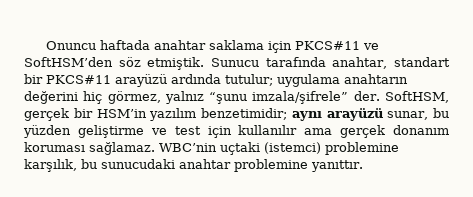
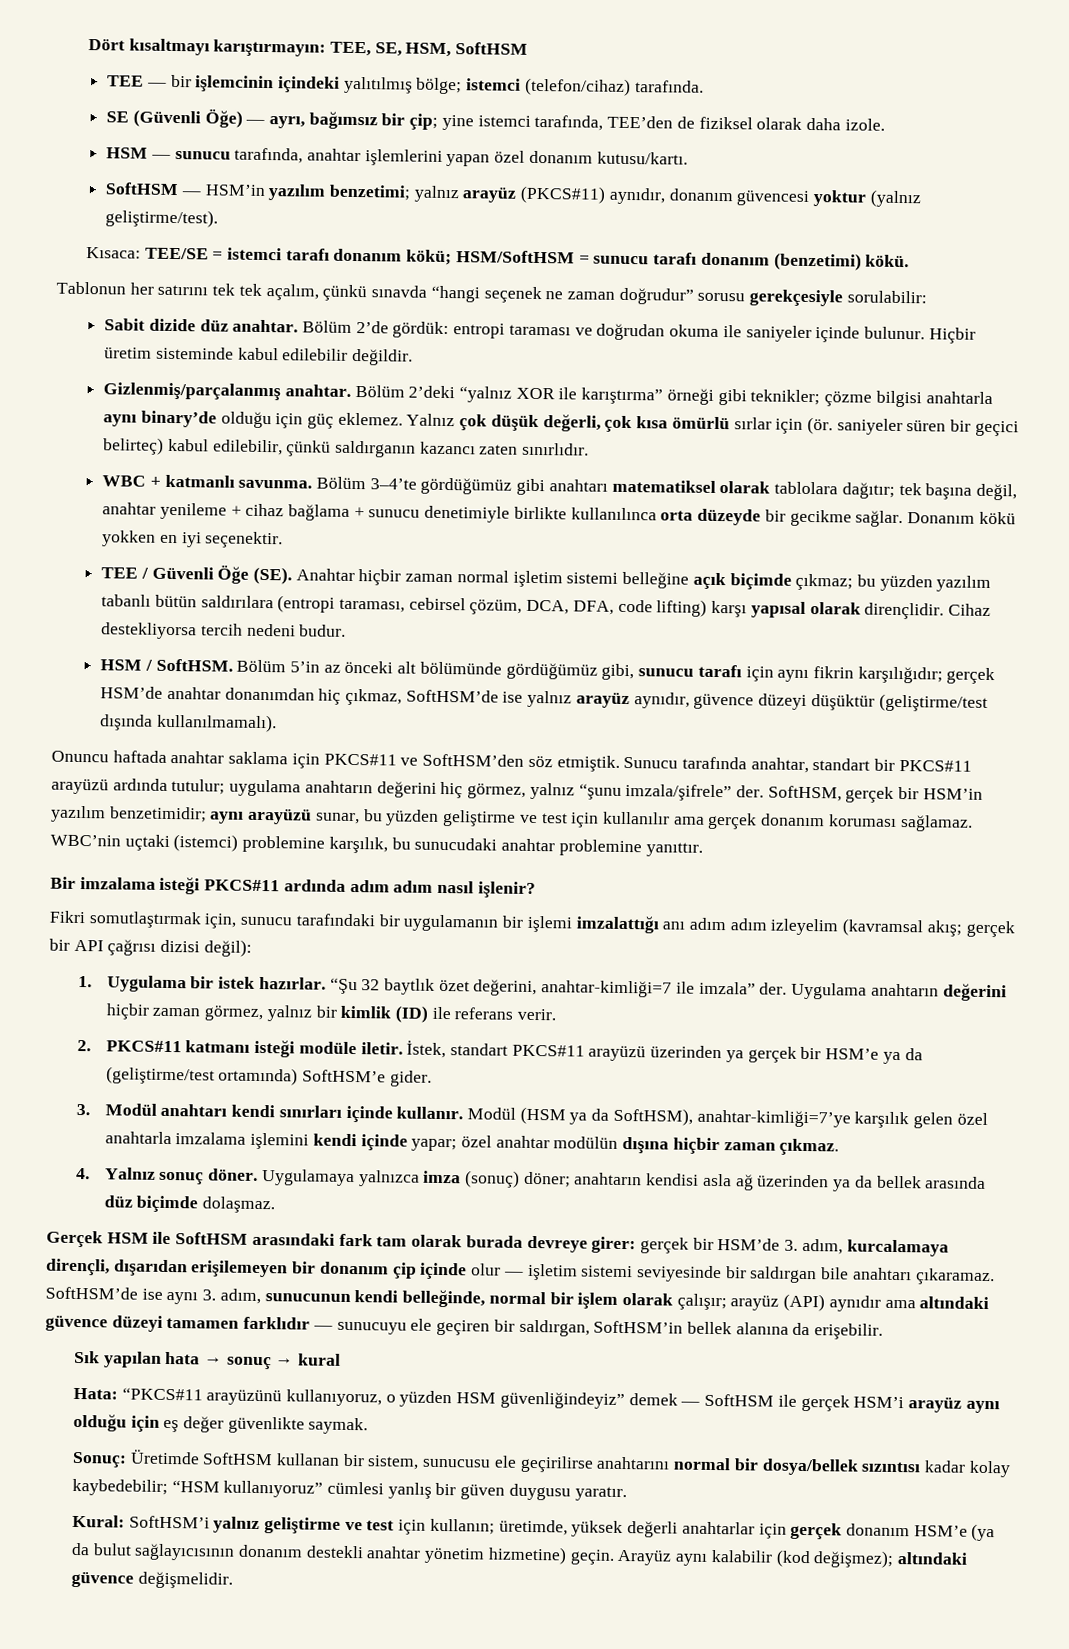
+ Dört kısaltmayı karıştırmayın: TEE, SE, HSM, SoftHSM
+ TEE — bir işlemcinin içindeki yalıtılmış bölge; istemci (telefon/cihaz) tarafında.
+ SE (Güvenli Öğe) — ayrı, bağımsız bir çip; yine istemci tarafında, TEE’den de fiziksel olarak daha izole.
+ HSM — sunucu tarafında, anahtar işlemlerini yapan özel donanım kutusu/kartı.
+ SoftHSM — HSM’in yazılım benzetimi; yalnız arayüz (PKCS#11) aynıdır, donanım güvencesi yoktur (yalnız geliştirme/test).
+ Kısaca: TEE/SE = istemci tarafı donanım kökü; HSM/SoftHSM = sunucu tarafı donanım (benzetimi) kökü.
+ Tablonun her satırını tek tek açalım, çünkü sınavda “hangi seçenek ne zaman doğrudur” sorusu gerekçesiyle sorulabilir:
+ Sabit dizide düz anahtar. Bölüm 2’de gördük: entropi taraması ve doğrudan okuma ile saniyeler içinde bulunur. Hiçbir üretim sisteminde kabul edilebilir değildir.
+ Gizlenmiş/parçalanmış anahtar. Bölüm 2’deki “yalnız XOR ile karıştırma” örneği gibi teknikler; çözme bilgisi anahtarla aynı binary’de olduğu için güç eklemez. Yalnız çok düşük değerli, çok kısa ömürlü sırlar için (ör. saniyeler süren bir geçici belirteç) kabul edilebilir, çünkü saldırganın kazancı zaten sınırlıdır.
+ WBC + katmanlı savunma. Bölüm 3–4’te gördüğümüz gibi anahtarı matematiksel olarak tablolara dağıtır; tek başına değil, anahtar yenileme + cihaz bağlama + sunucu denetimiyle birlikte kullanılınca orta düzeyde bir gecikme sağlar. Donanım kökü yokken en iyi seçenektir.
+ TEE / Güvenli Öğe (SE). Anahtar hiçbir zaman normal işletim sistemi belleğine açık biçimde çıkmaz; bu yüzden yazılım tabanlı bütün saldırılara (entropi taraması, cebirsel çözüm, DCA, DFA, code lifting) karşı yapısal olarak dirençlidir. Cihaz destekliyorsa tercih nedeni budur.
+ HSM / SoftHSM. Bölüm 5’in az önceki alt bölümünde gördüğümüz gibi, sunucu tarafı için aynı fikrin karşılığıdır; gerçek HSM’de anahtar donanımdan hiç çıkmaz, SoftHSM’de ise yalnız arayüz aynıdır, güvence düzeyi düşüktür (geliştirme/test dışında kullanılmamalı).
+ Bir imzalama isteği PKCS#11 ardında adım adım nasıl işlenir?
+ Fikri somutlaştırmak için, sunucu tarafındaki bir uygulamanın bir işlemi imzalattığı anı adım adım izleyelim (kavramsal akış; gerçek bir API çağrısı dizisi değil):
+ 1. Uygulama bir istek hazırlar. “Şu 32 baytlık özet değerini, anahtar-kimliği=7 ile imzala” der. Uygulama anahtarın değerini hiçbir zaman görmez, yalnız bir kimlik (ID) ile referans verir.
+ 2. PKCS#11 katmanı isteği modüle iletir. İstek, standart PKCS#11 arayüzü üzerinden ya gerçek bir HSM’e ya da (geliştirme/test ortamında) SoftHSM’e gider.
+ 3. Modül anahtarı kendi sınırları içinde kullanır. Modül (HSM ya da SoftHSM), anahtar-kimliği=7’ye karşılık gelen özel anahtarla imzalama işlemini kendi içinde yapar; özel anahtar modülün dışına hiçbir zaman çıkmaz.
+ 4. Yalnız sonuç döner. Uygulamaya yalnızca imza (sonuç) döner; anahtarın kendisi asla ağ üzerinden ya da bellek arasında düz biçimde dolaşmaz.
+ Gerçek HSM ile SoftHSM arasındaki fark tam olarak burada devreye girer: gerçek bir HSM’de 3. adım, kurcalamaya dirençli, dışarıdan erişilemeyen bir donanım çip içinde olur — işletim sistemi seviyesinde bir saldırgan bile anahtarı çıkaramaz. SoftHSM’de ise aynı 3. adım, sunucunun kendi belleğinde, normal bir işlem olarak çalışır; arayüz (API) aynıdır ama altındaki güvence düzeyi tamamen farklıdır — sunucuyu ele geçiren bir saldırgan, SoftHSM’in bellek alanına da erişebilir.
+ Sık yapılan hata → sonuç → kural
+ Hata: “PKCS#11 arayüzünü kullanıyoruz, o yüzden HSM güvenliğindeyiz” demek — SoftHSM ile gerçek HSM’i arayüz aynı olduğu için eş değer güvenlikte saymak.
+ Sonuç: Üretimde SoftHSM kullanan bir sistem, sunucusu ele geçirilirse anahtarını normal bir dosya/bellek sızıntısı kadar kolay kaybedebilir; “HSM kullanıyoruz” cümlesi yanlış bir güven duygusu yaratır.
+ Kural: SoftHSM’i yalnız geliştirme ve test için kullanın; üretimde, yüksek değerli anahtarlar için gerçek donanım HSM’e (ya da bulut sağlayıcısının donanım destekli anahtar yönetim hizmetine) geçin. Arayüz aynı kalabilir (kod değişmez); altındaki güvence değişmelidir.

